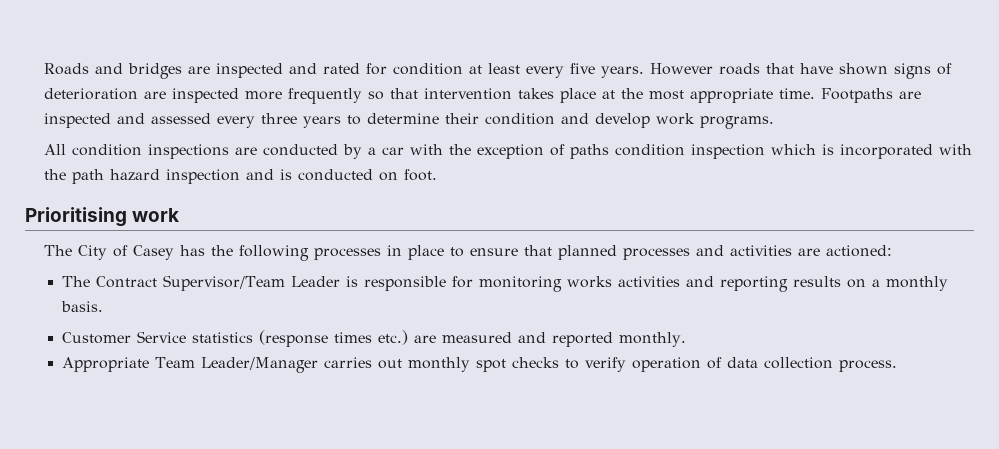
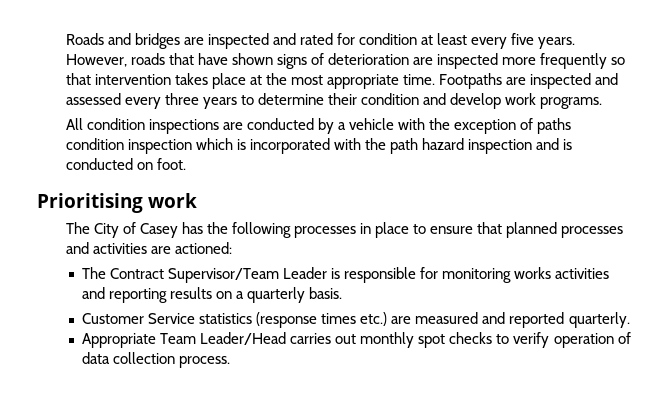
- However roads that have shown signs of deterioration are inspected more frequently so that intervention takes place at the most appropriate time.
+ However, roads that have shown signs of deterioration are inspected more frequently so that intervention takes place at the most appropriate time.
- All condition inspections are conducted by a car with the exception of paths condition inspection which is incorporated with the path hazard inspection and is conducted on foot.
+ All condition inspections are conducted by a vehicle with the exception of paths condition inspection which is incorporated with the path hazard inspection and is conducted on foot.
- The Contract Supervisor/Team Leader is responsible for monitoring works activities and reporting results on a monthly basis.
+ The Contract Supervisor/Team Leader is responsible for monitoring works activities and reporting results on a quarterly basis.
- Customer Service statistics (response times etc.) are measured and reported monthly.
+ Customer Service statistics (response times etc.) are measured and reported quarterly.
- Appropriate Team Leader/Manager carries out monthly spot checks to verify operation of data collection process.
+ Appropriate Team Leader/Head carries out monthly spot checks to verify operation of data collection process.

